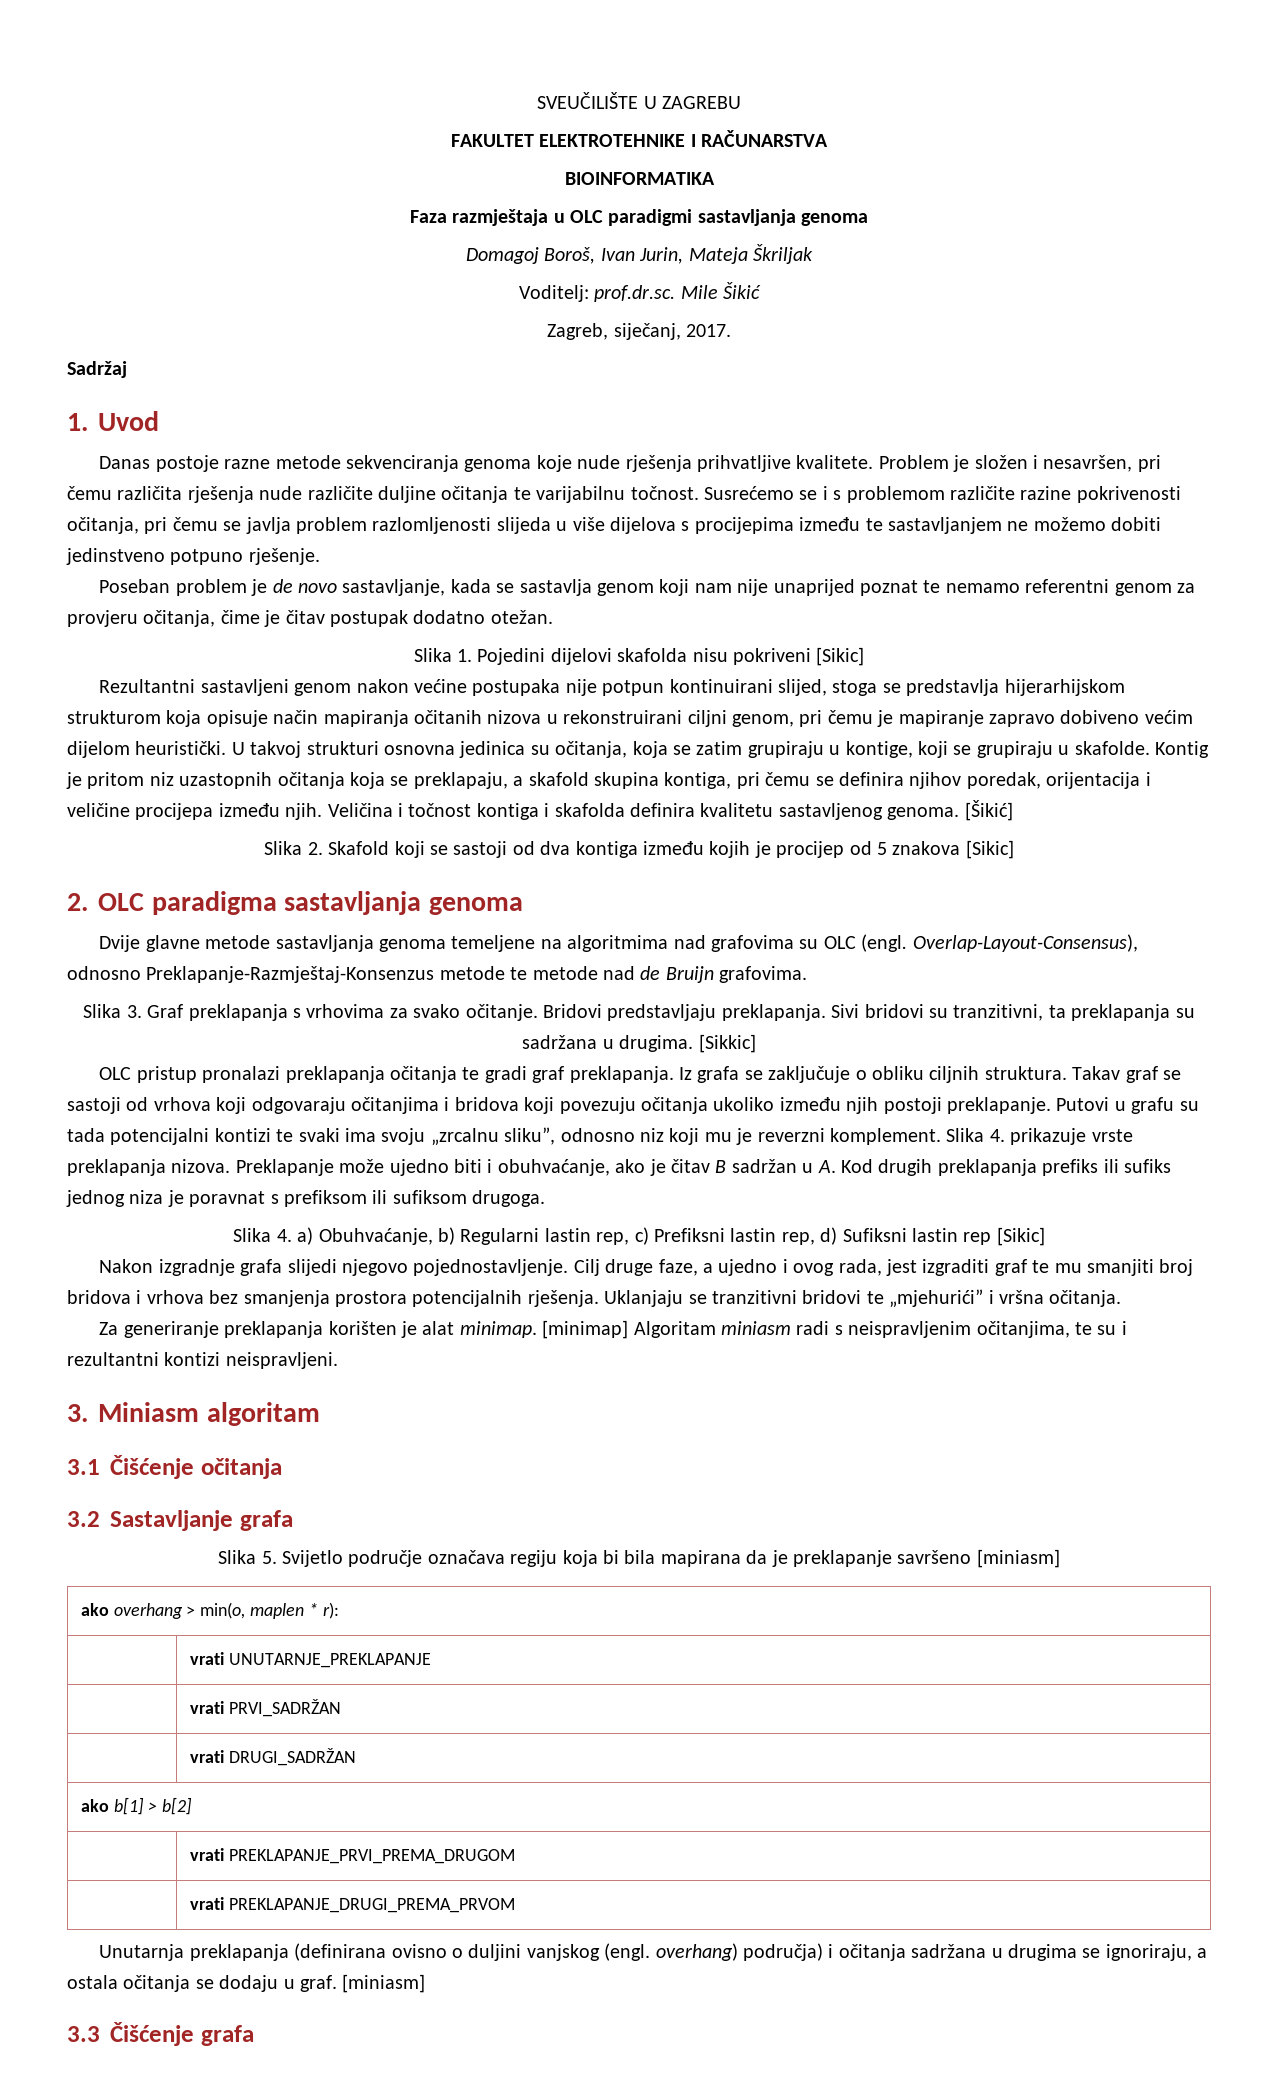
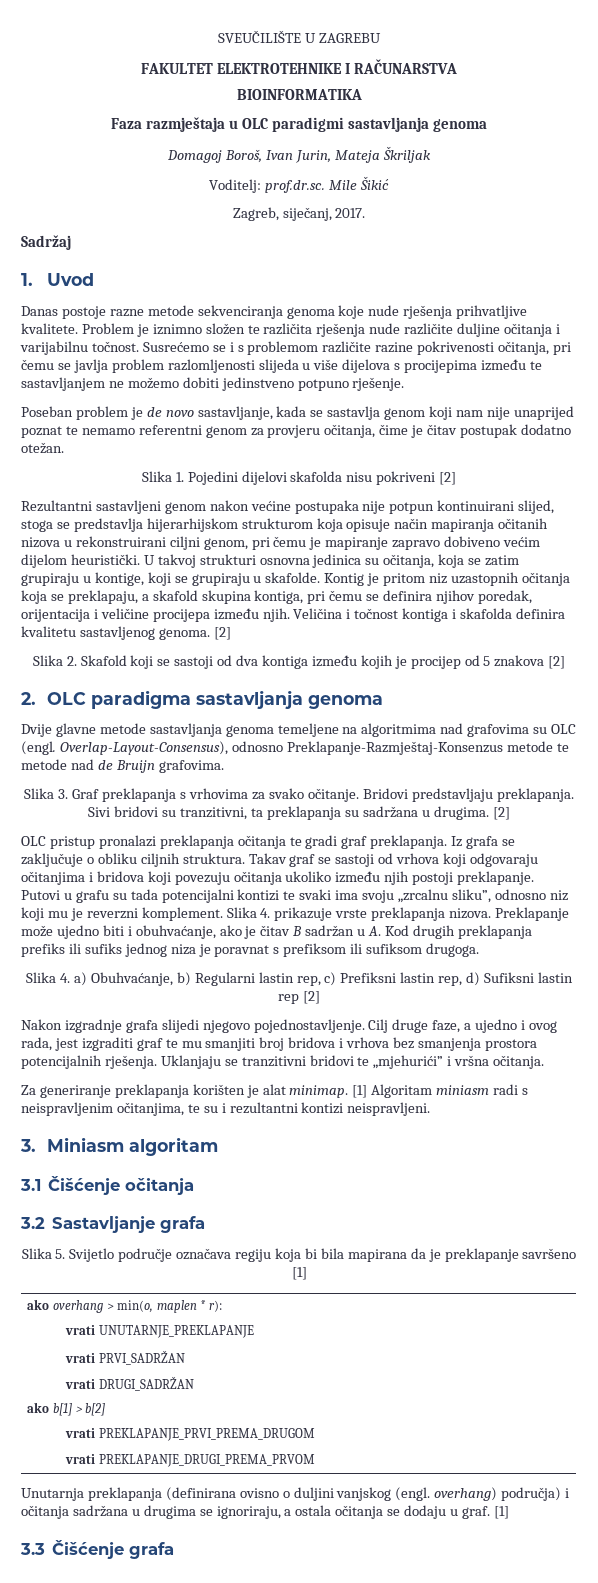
- Problem je složen i nesavršen, pri čemu različita rješenja nude različite duljine očitanja te varijabilnu točnost.
+ Problem je iznimno složen te različita rješenja nude različite duljine očitanja i varijabilnu točnost.
- Slika 1. Pojedini dijelovi skafolda nisu pokriveni [Sikic]
+ Slika 1. Pojedini dijelovi skafolda nisu pokriveni [2]
- Veličina i točnost kontiga i skafolda definira kvalitetu sastavljenog genoma. [Šikić]
+ Veličina i točnost kontiga i skafolda definira kvalitetu sastavljenog genoma. [2]
- Slika 2. Skafold koji se sastoji od dva kontiga između kojih je procijep od 5 znakova [Sikic]
+ Slika 2. Skafold koji se sastoji od dva kontiga između kojih je procijep od 5 znakova [2]
- Sivi bridovi su tranzitivni, ta preklapanja su sadržana u drugima. [Sikkic]
+ Sivi bridovi su tranzitivni, ta preklapanja su sadržana u drugima. [2]
- Slika 4. a) Obuhvaćanje, b) Regularni lastin rep, c) Prefiksni lastin rep, d) Sufiksni lastin rep [Sikic]
+ Slika 4. a) Obuhvaćanje, b) Regularni lastin rep, c) Prefiksni lastin rep, d) Sufiksni lastin rep [2]
- [minimap] Algoritam miniasm radi s neispravljenim očitanjima, te su i rezultantni kontizi neispravljeni.
+ [1] Algoritam miniasm radi s neispravljenim očitanjima, te su i rezultantni kontizi neispravljeni.
- Slika 5. Svijetlo područje označava regiju koja bi bila mapirana da je preklapanje savršeno [miniasm]
+ Slika 5. Svijetlo područje označava regiju koja bi bila mapirana da je preklapanje savršeno [1]
- Unutarnja preklapanja (definirana ovisno o duljini vanjskog (engl. overhang) područja) i očitanja sadržana u drugima se ignoriraju, a ostala očitanja se dodaju u graf. [miniasm]
+ Unutarnja preklapanja (definirana ovisno o duljini vanjskog (engl. overhang) područja) i očitanja sadržana u drugima se ignoriraju, a ostala očitanja se dodaju u graf. [1]

